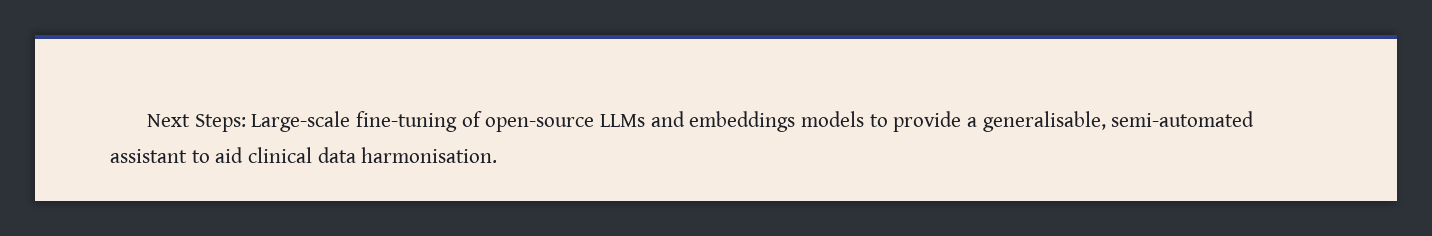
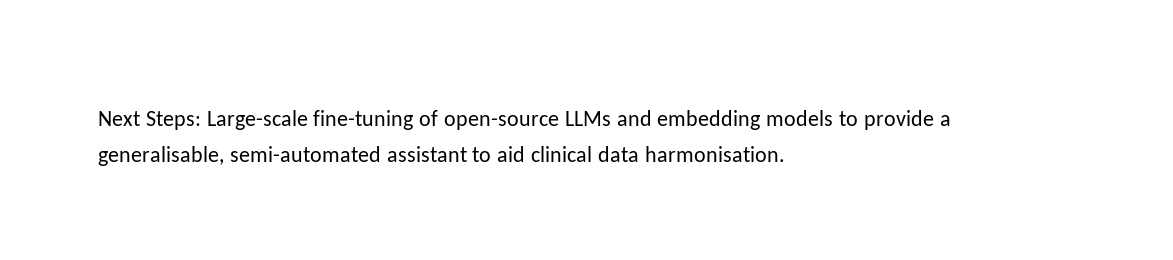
- Next Steps: Large-scale fine-tuning of open-source LLMs and embeddings models to provide a generalisable, semi-automated assistant to aid clinical data harmonisation.
+ Next Steps: Large-scale fine-tuning of open-source LLMs and embedding models to provide a generalisable, semi-automated assistant to aid clinical data harmonisation.

